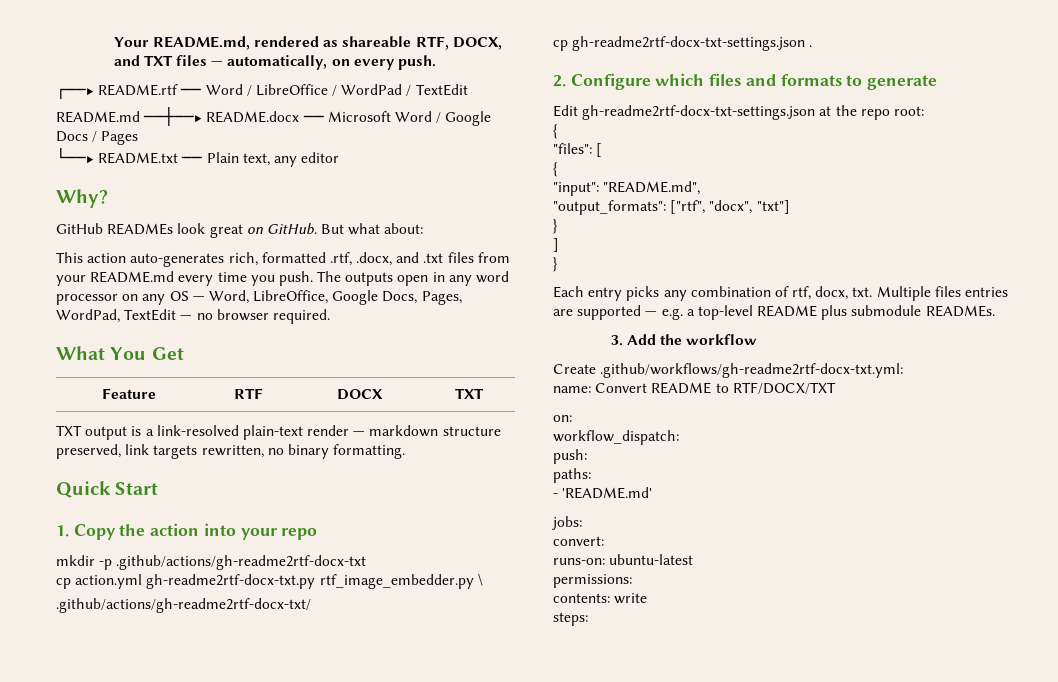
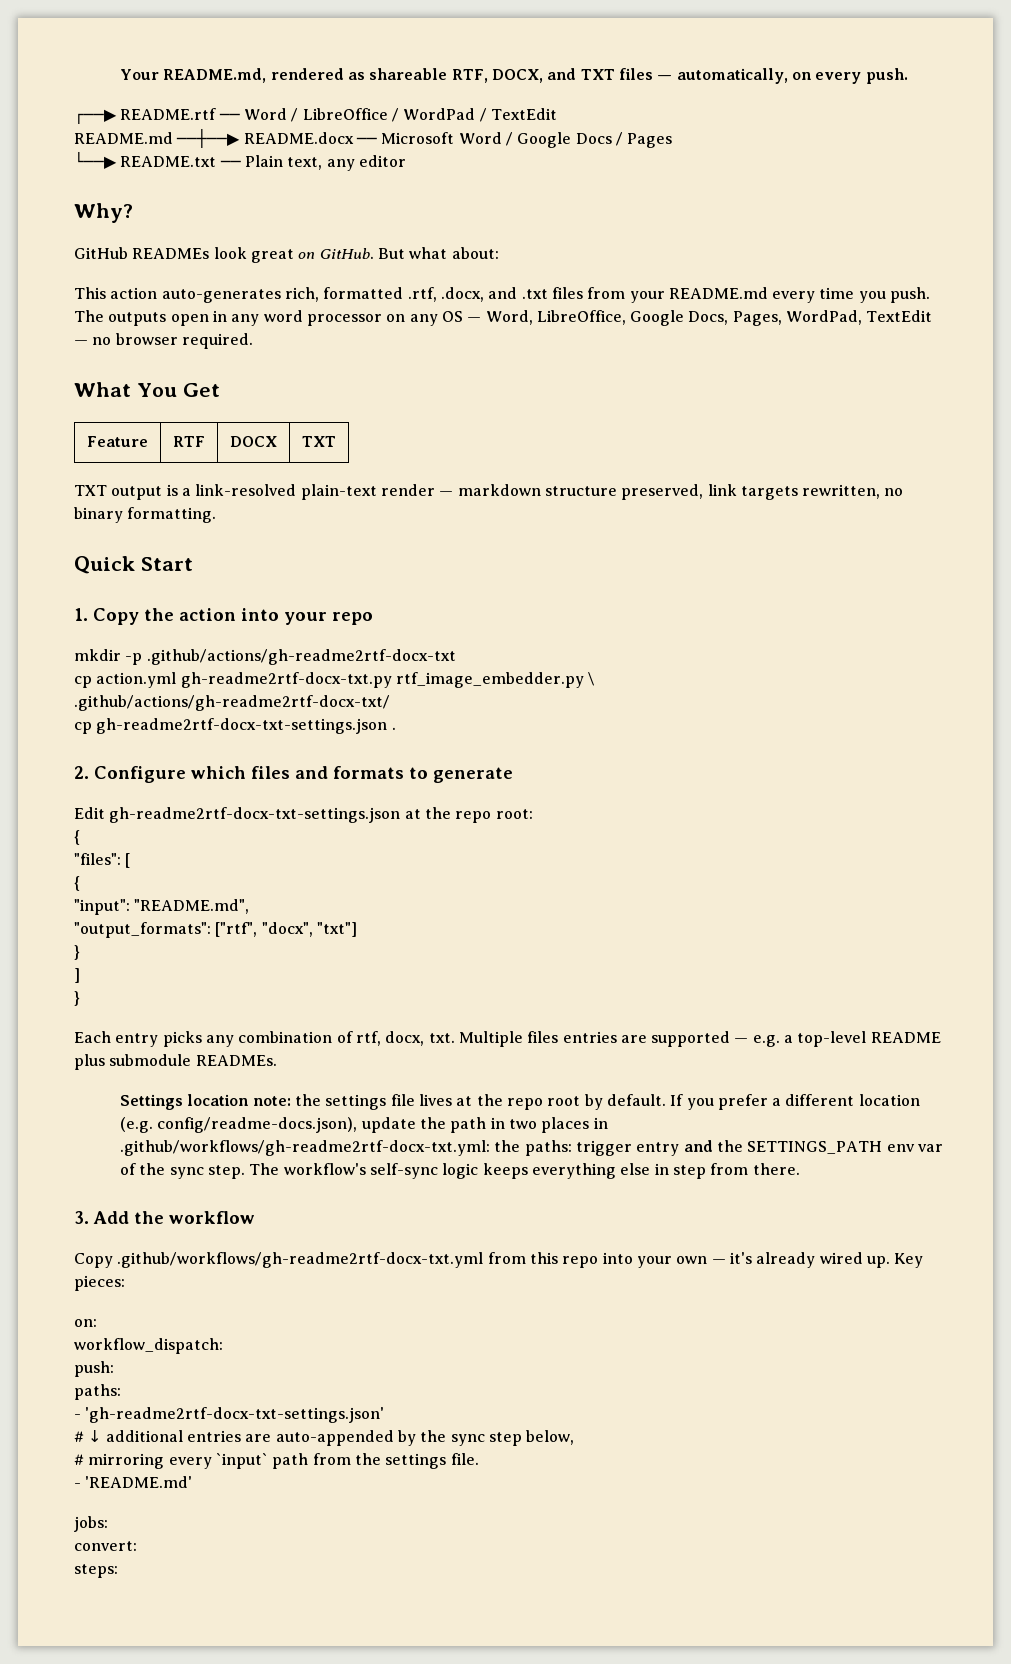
+ Settings location note: the settings file lives at the repo root by default. If you prefer a different location (e.g. config/readme-docs.json), update the path in two places in .github/workflows/gh-readme2rtf-docx-txt.yml: the paths: trigger entry and the SETTINGS_PATH env var of the sync step. The workflow's self-sync logic keeps everything else in step from there.
  3. Add the workflow
- Create .github/workflows/gh-readme2rtf-docx-txt.yml:
- name: Convert README to RTF/DOCX/TXT
+ Copy .github/workflows/gh-readme2rtf-docx-txt.yml from this repo into your own — it's already wired up. Key pieces:
  on:
  workflow_dispatch:
  push:
  paths:
+ - 'gh-readme2rtf-docx-txt-settings.json'
+ # ↓ additional entries are auto-appended by the sync step below,
+ # mirroring every `input` path from the settings file.
- runs-on: ubuntu-latest
- permissions:
- contents: write

